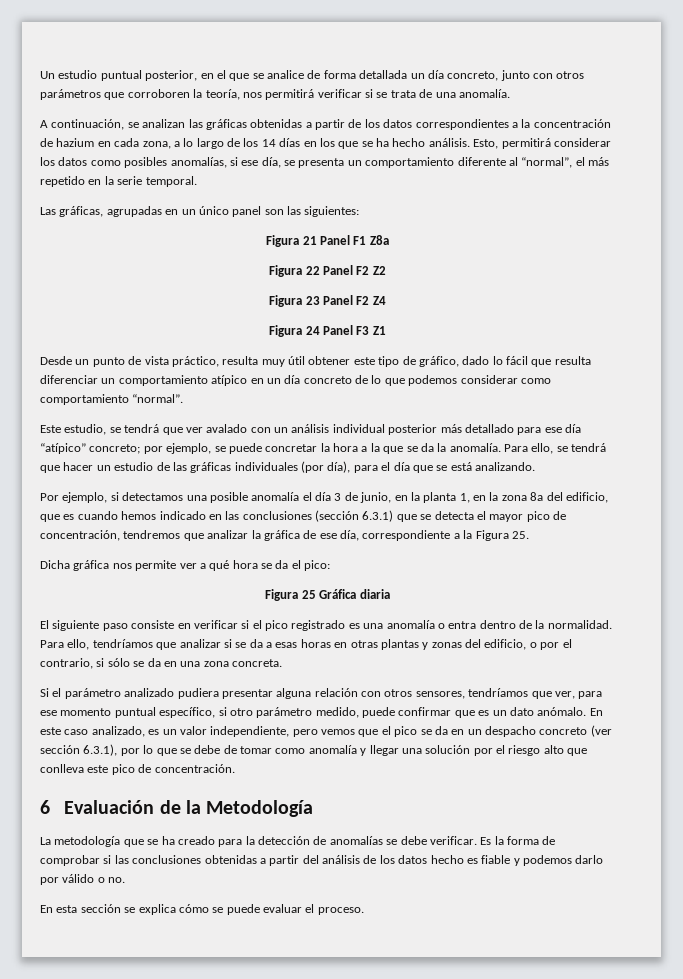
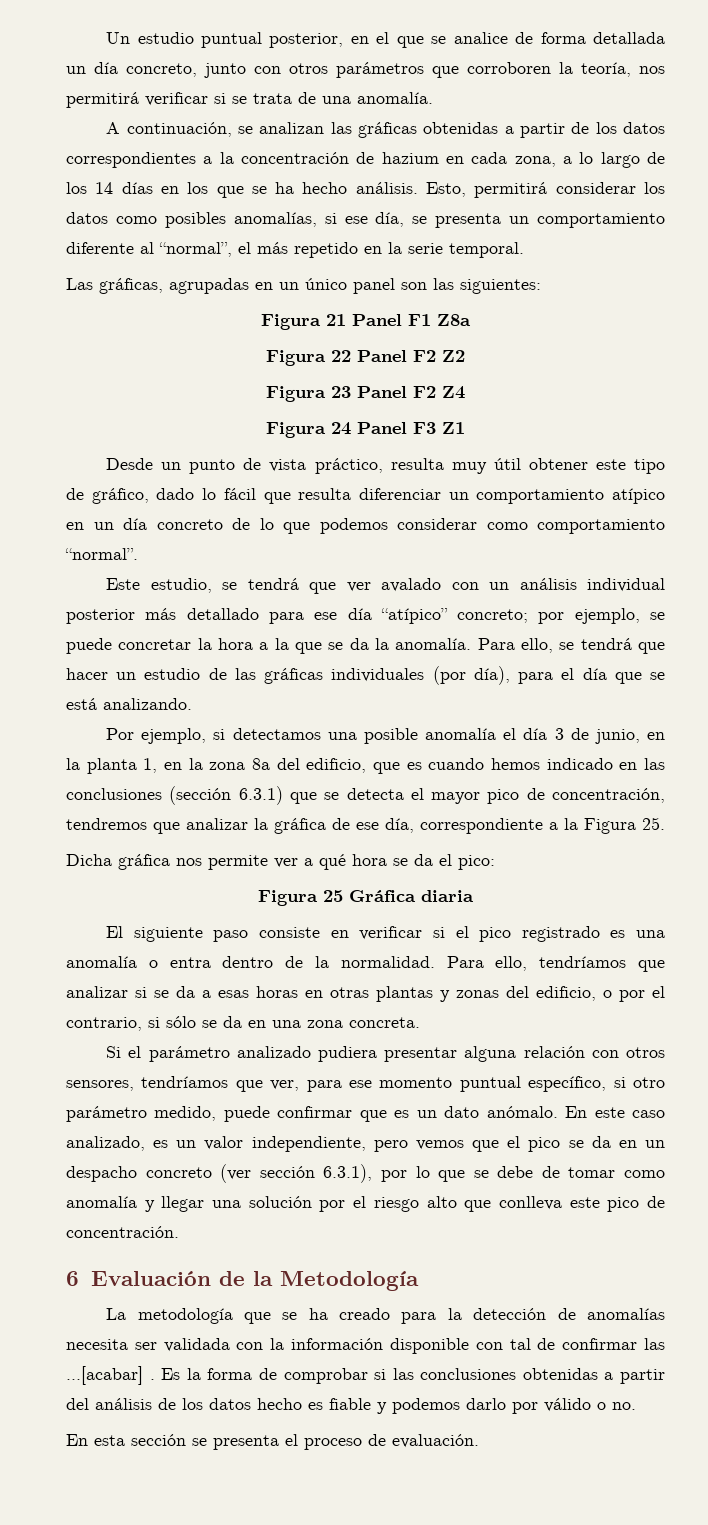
- La metodología que se ha creado para la detección de anomalías se debe verificar.
+ La metodología que se ha creado para la detección de anomalías necesita ser validada con la información disponible con tal de confirmar las …[acabar] .
- En esta sección se explica cómo se puede evaluar el proceso.
+ En esta sección se presenta el proceso de evaluación.

